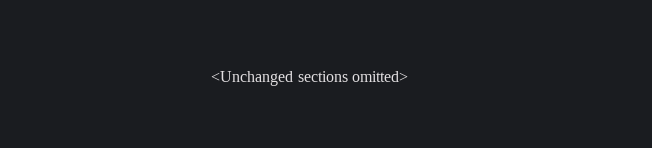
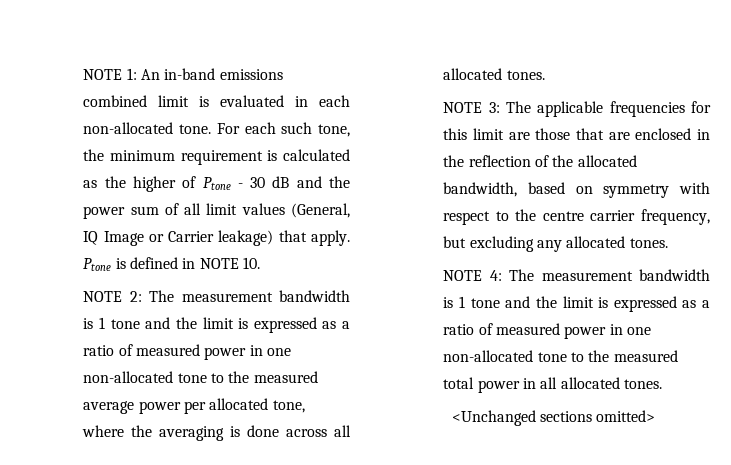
+ NOTE 1: An in-band emissions combined limit is evaluated in each non-allocated tone. For each such tone, the minimum requirement is calculated as the higher of Ptone - 30 dB and the power sum of all limit values (General, IQ Image or Carrier leakage) that apply. Ptone is defined in NOTE 10.
+ NOTE 2: The measurement bandwidth is 1 tone and the limit is expressed as a ratio of measured power in one non-allocated tone to the measured average power per allocated tone, where the averaging is done across all allocated tones.
+ NOTE 3: The applicable frequencies for this limit are those that are enclosed in the reflection of the allocated bandwidth, based on symmetry with respect to the centre carrier frequency, but excluding any allocated tones.
+ NOTE 4: The measurement bandwidth is 1 tone and the limit is expressed as a ratio of measured power in one non-allocated tone to the measured total power in all allocated tones.

